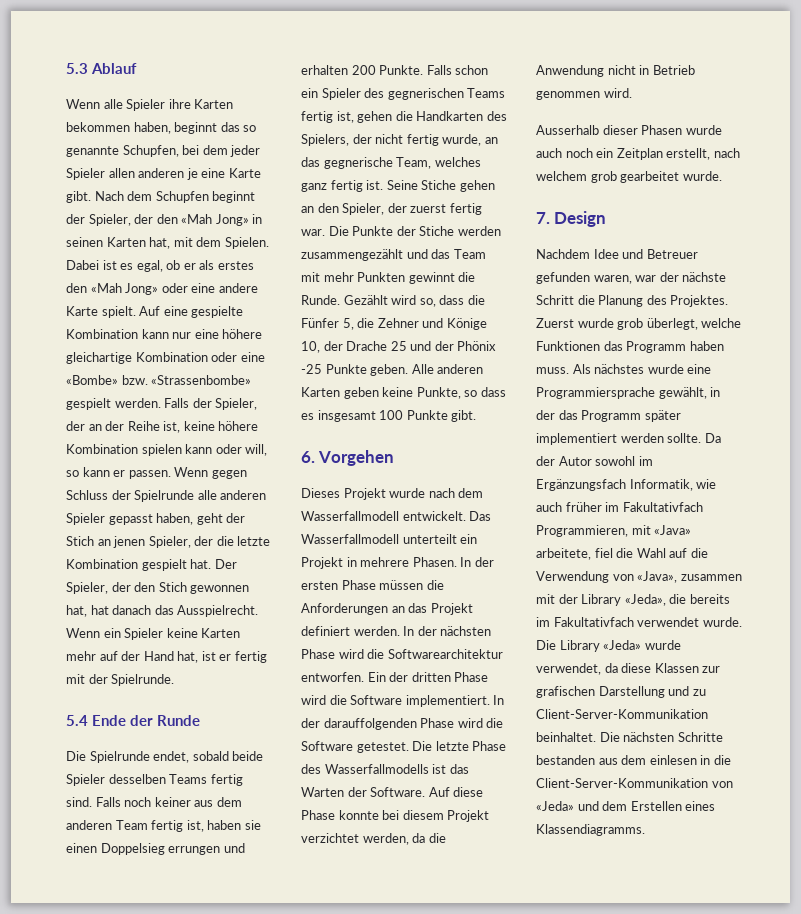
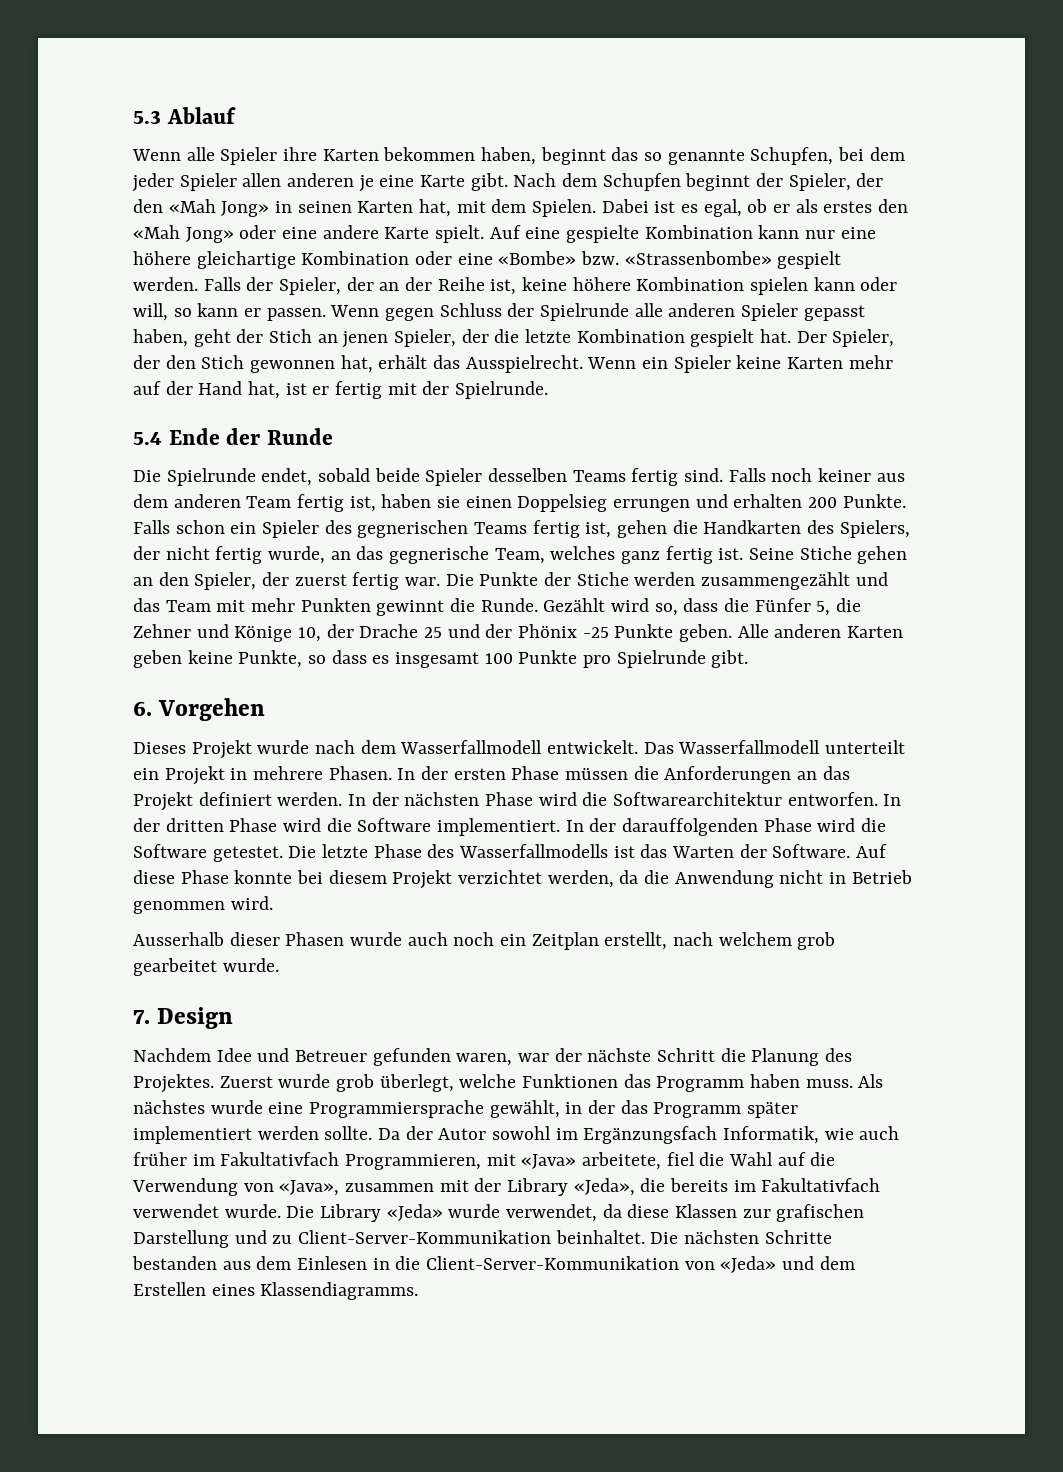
- Der Spieler, der den Stich gewonnen hat, hat danach das Ausspielrecht.
+ Der Spieler, der den Stich gewonnen hat, erhält das Ausspielrecht.
- Alle anderen Karten geben keine Punkte, so dass es insgesamt 100 Punkte gibt.
+ Alle anderen Karten geben keine Punkte, so dass es insgesamt 100 Punkte pro Spielrunde gibt.
- Ein der dritten Phase wird die Software implementiert.
+ In der dritten Phase wird die Software implementiert.
- Die nächsten Schritte bestanden aus dem einlesen in die Client-Server-Kommunikation von «Jeda» und dem Erstellen eines Klassendiagramms.
+ Die nächsten Schritte bestanden aus dem Einlesen in die Client-Server-Kommunikation von «Jeda» und dem Erstellen eines Klassendiagramms.

